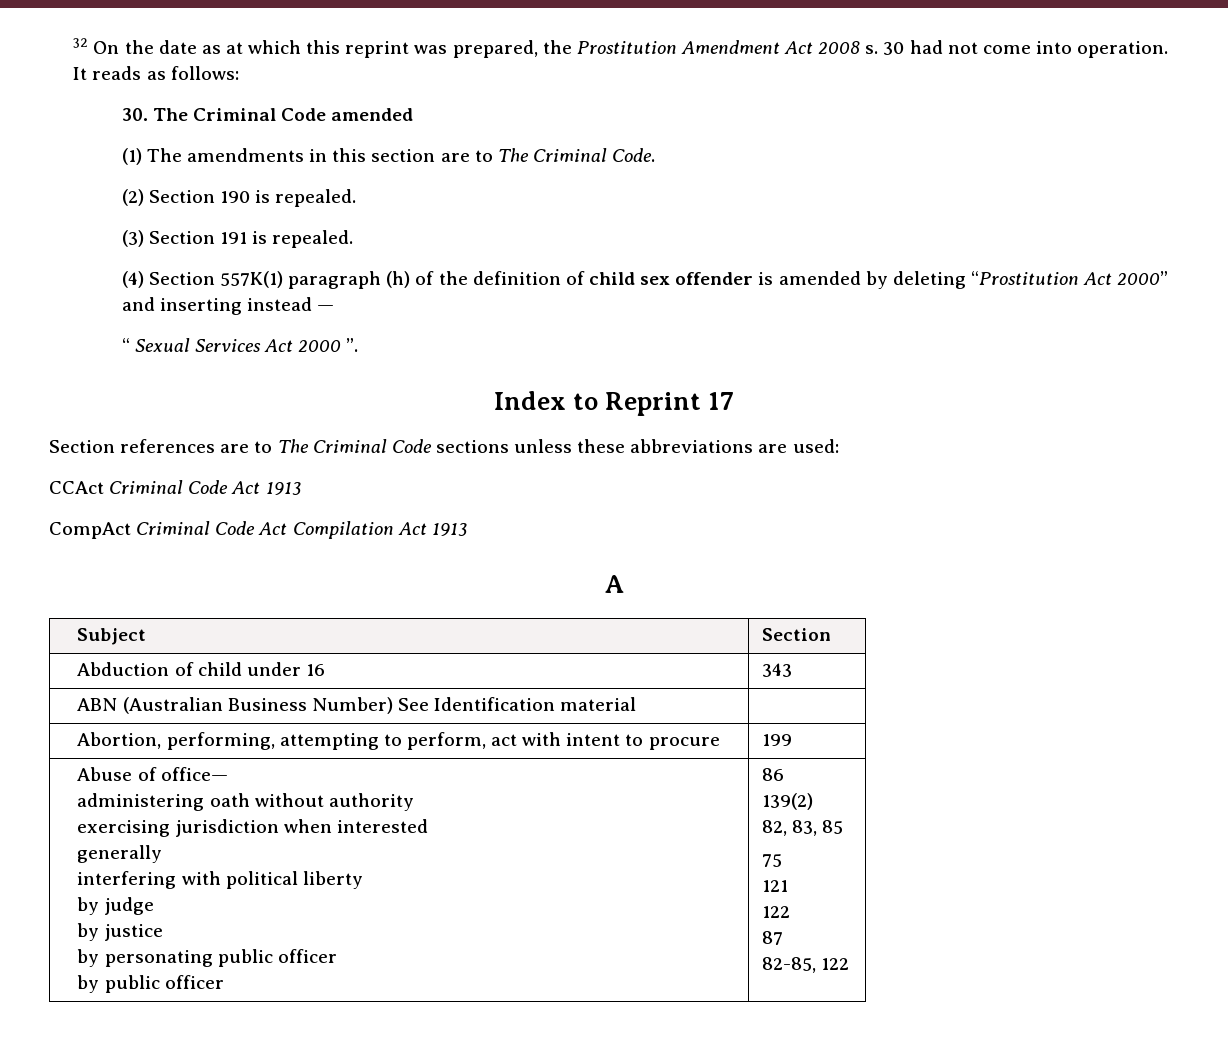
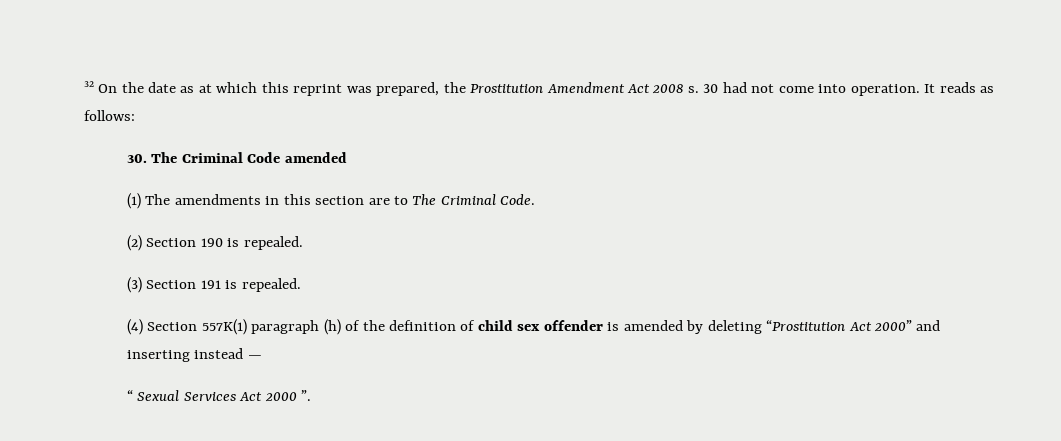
- Index to Reprint 17
- Section references are to The Criminal Code sections unless these abbreviations are used:
- CCAct Criminal Code Act 1913
- CompAct Criminal Code Act Compilation Act 1913
- A
- Subject | Section
- Abduction of child under 16 | 343
- ABN (Australian Business Number) See Identification material |
- Abortion, performing, attempting to perform, act with intent to procure | 199
- Abuse of office—
- administering oath without authority
- exercising jurisdiction when interested
- generally
- interfering with political liberty
- by judge
- by justice
- by personating public officer
- by public officer | 86
- 139(2)
- 82, 83, 85
- 75
- 121
- 122
- 87
- 82-85, 122

